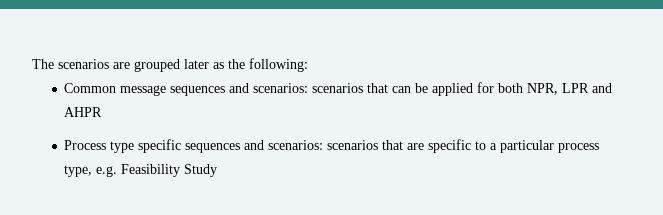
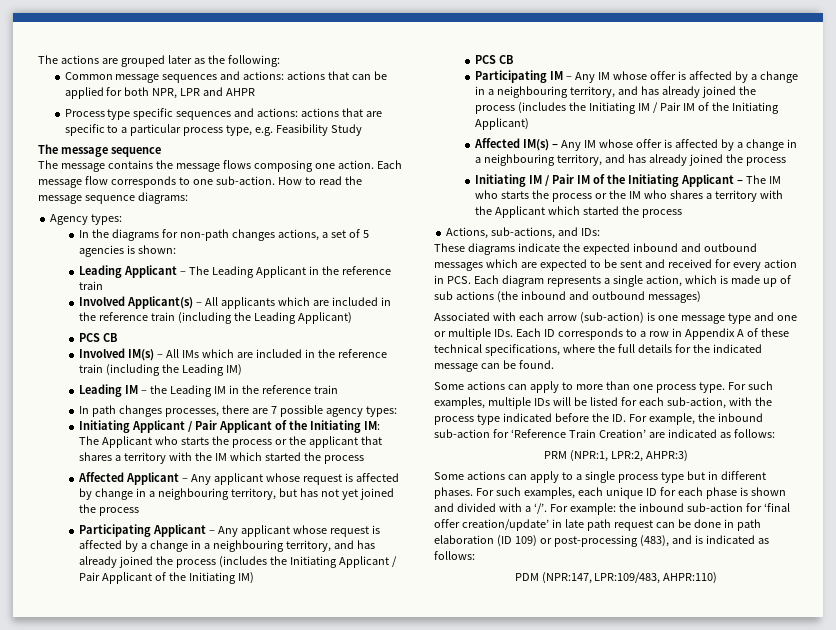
- The scenarios are grouped later as the following:
+ The actions are grouped later as the following:
- Common message sequences and scenarios: scenarios that can be applied for both NPR, LPR and AHPR
+ Common message sequences and actions: actions that can be applied for both NPR, LPR and AHPR
- Process type specific sequences and scenarios: scenarios that are specific to a particular process type, e.g. Feasibility Study
+ Process type specific sequences and actions: actions that are specific to a particular process type, e.g. Feasibility Study
+ The message sequence
+ The message contains the message flows composing one action. Each message flow corresponds to one sub-action. How to read the message sequence diagrams:
+ Agency types:
+ In the diagrams for non-path changes actions, a set of 5 agencies is shown:
+ Leading Applicant – The Leading Applicant in the reference train
+ Involved Applicant(s) – All applicants which are included in the reference train (including the Leading Applicant)
+ PCS CB
+ Involved IM(s) – All IMs which are included in the reference train (including the Leading IM)
+ Leading IM – the Leading IM in the reference train
+ In path changes processes, there are 7 possible agency types:
+ Initiating Applicant / Pair Applicant of the Initiating IM: The Applicant who starts the process or the applicant that shares a territory with the IM which started the process
+ Affected Applicant – Any applicant whose request is affected by change in a neighbouring territory, but has not yet joined the process
+ Participating Applicant – Any applicant whose request is affected by a change in a neighbouring territory, and has already joined the process (includes the Initiating Applicant / Pair Applicant of the Initiating IM)
+ PCS CB
+ Participating IM – Any IM whose offer is affected by a change in a neighbouring territory, and has already joined the process (includes the Initiating IM / Pair IM of the Initiating Applicant)
+ Affected IM(s) – Any IM whose offer is affected by a change in a neighbouring territory, and has already joined the process
+ Initiating IM / Pair IM of the Initiating Applicant – The IM who starts the process or the IM who shares a territory with the Applicant which started the process
+ Actions, sub-actions, and IDs:
+ These diagrams indicate the expected inbound and outbound messages which are expected to be sent and received for every action in PCS. Each diagram represents a single action, which is made up of sub actions (the inbound and outbound messages)
+ Associated with each arrow (sub-action) is one message type and one or multiple IDs. Each ID corresponds to a row in Appendix A of these technical specifications, where the full details for the indicated message can be found.
+ Some actions can apply to more than one process type. For such examples, multiple IDs will be listed for each sub-action, with the process type indicated before the ID. For example, the inbound sub-action for ‘Reference Train Creation’ are indicated as follows:
+ PRM (NPR:1, LPR:2, AHPR:3)
+ Some actions can apply to a single process type but in different phases. For such examples, each unique ID for each phase is shown and divided with a ‘/’. For example: the inbound sub-action for ‘final offer creation/update’ in late path request can be done in path elaboration (ID 109) or post-processing (483), and is indicated as follows:
+ PDM (NPR:147, LPR:109/483, AHPR:110)

